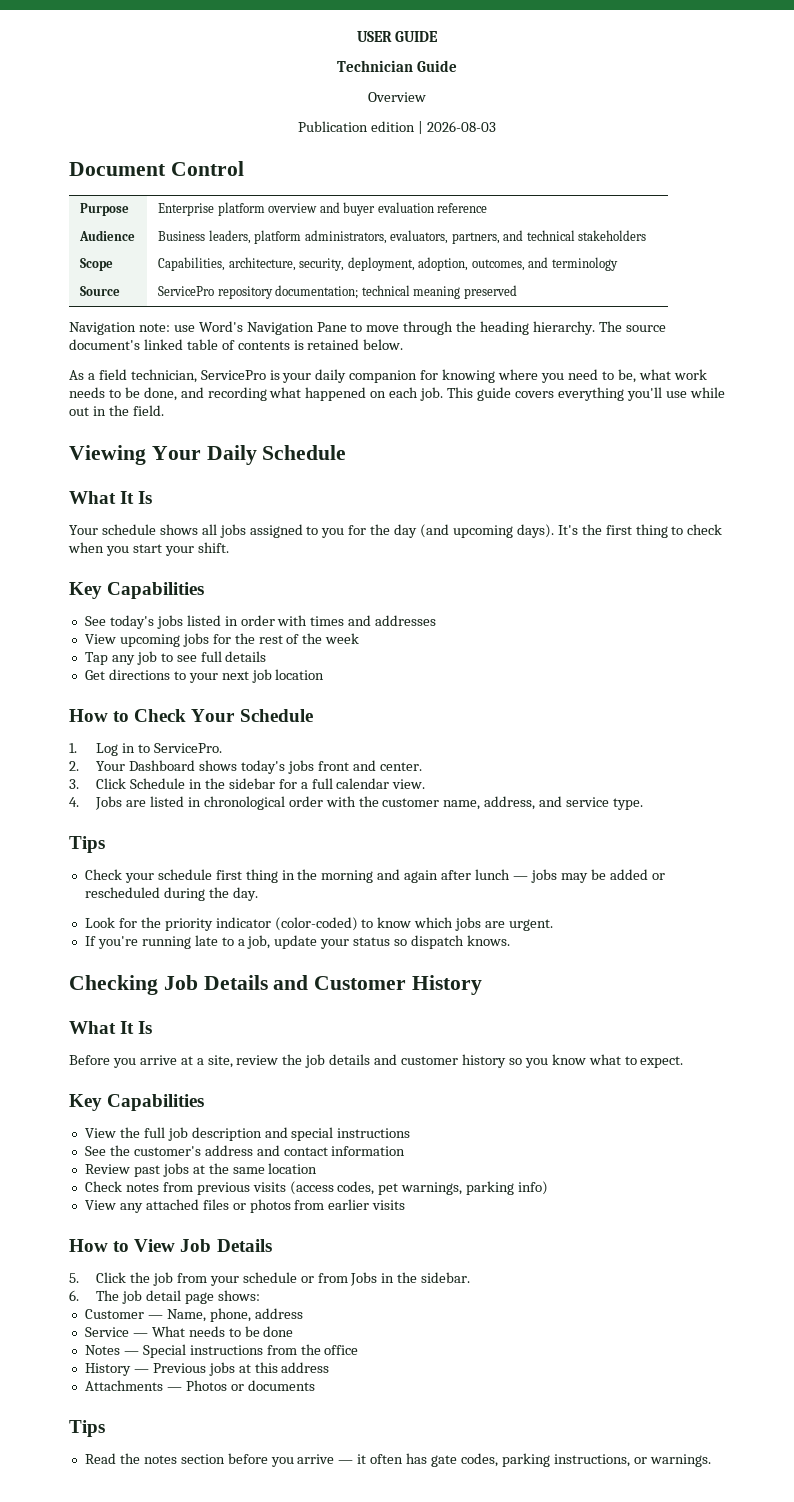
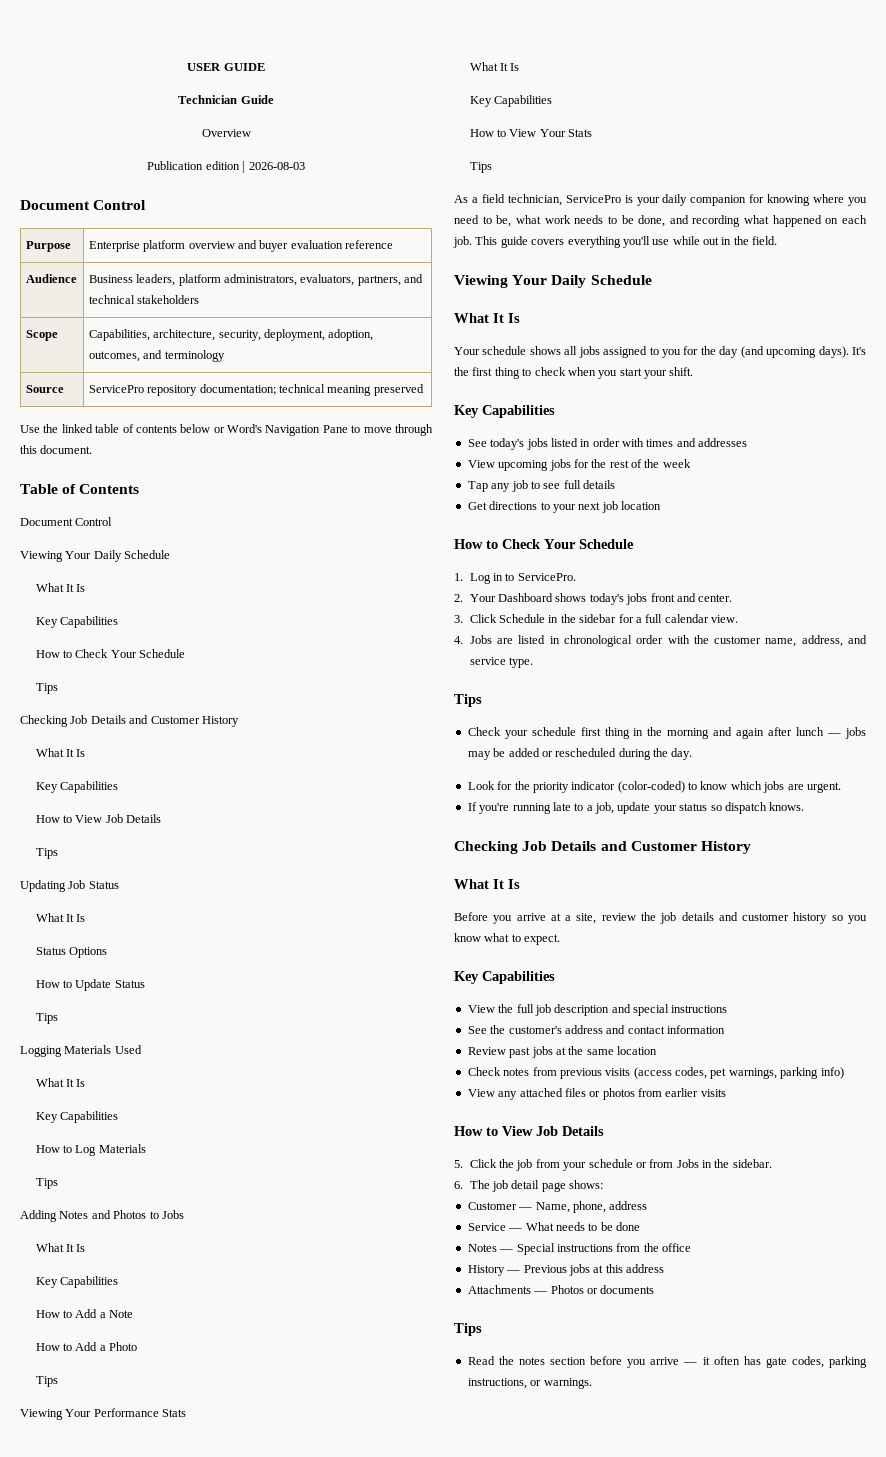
- Navigation note: use Word's Navigation Pane to move through the heading hierarchy. The source document's linked table of contents is retained below.
+ Use the linked table of contents below or Word's Navigation Pane to move through this document.
+ Table of Contents
+ Document Control
+ Viewing Your Daily Schedule
+ What It Is
+ Key Capabilities
+ How to Check Your Schedule
+ Tips
+ Checking Job Details and Customer History
+ What It Is
+ Key Capabilities
+ How to View Job Details
+ Tips
+ Updating Job Status
+ What It Is
+ Status Options
+ How to Update Status
+ Tips
+ Logging Materials Used
+ What It Is
+ Key Capabilities
+ How to Log Materials
+ Tips
+ Adding Notes and Photos to Jobs
+ What It Is
+ Key Capabilities
+ How to Add a Note
+ How to Add a Photo
+ Tips
+ Viewing Your Performance Stats
+ What It Is
+ Key Capabilities
+ How to View Your Stats
+ Tips

